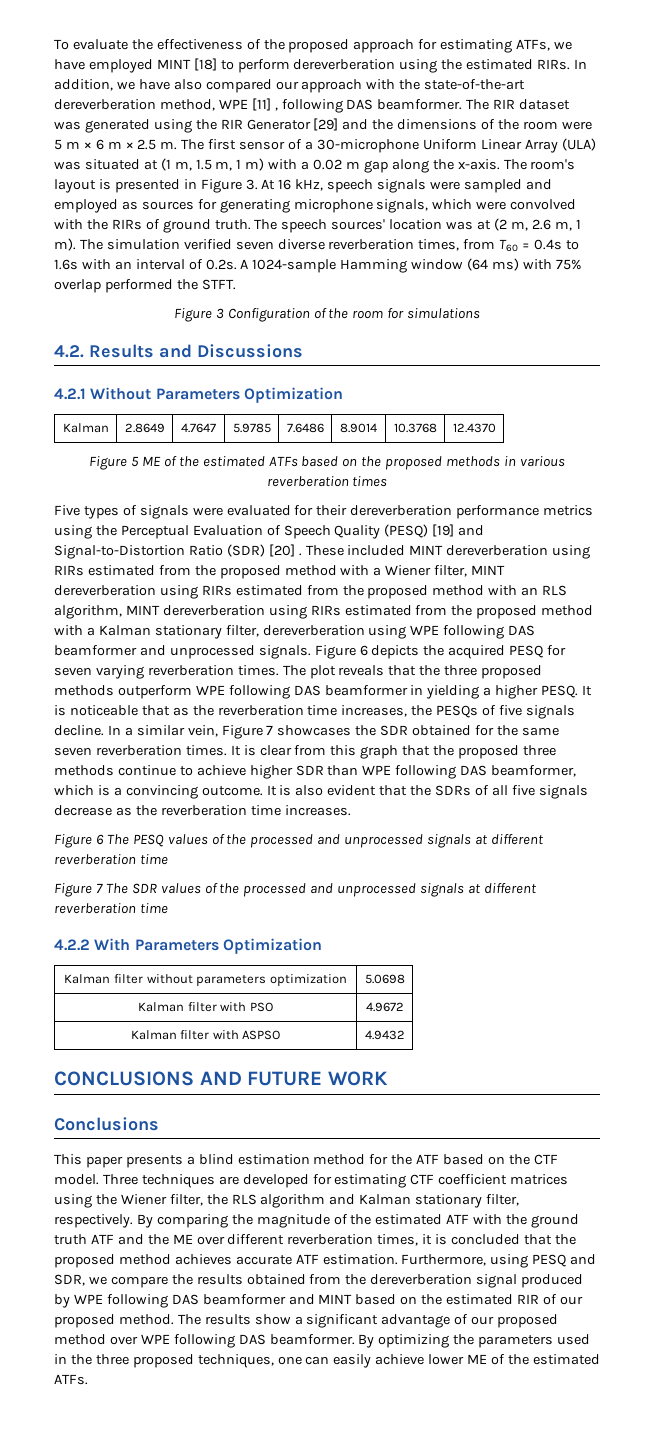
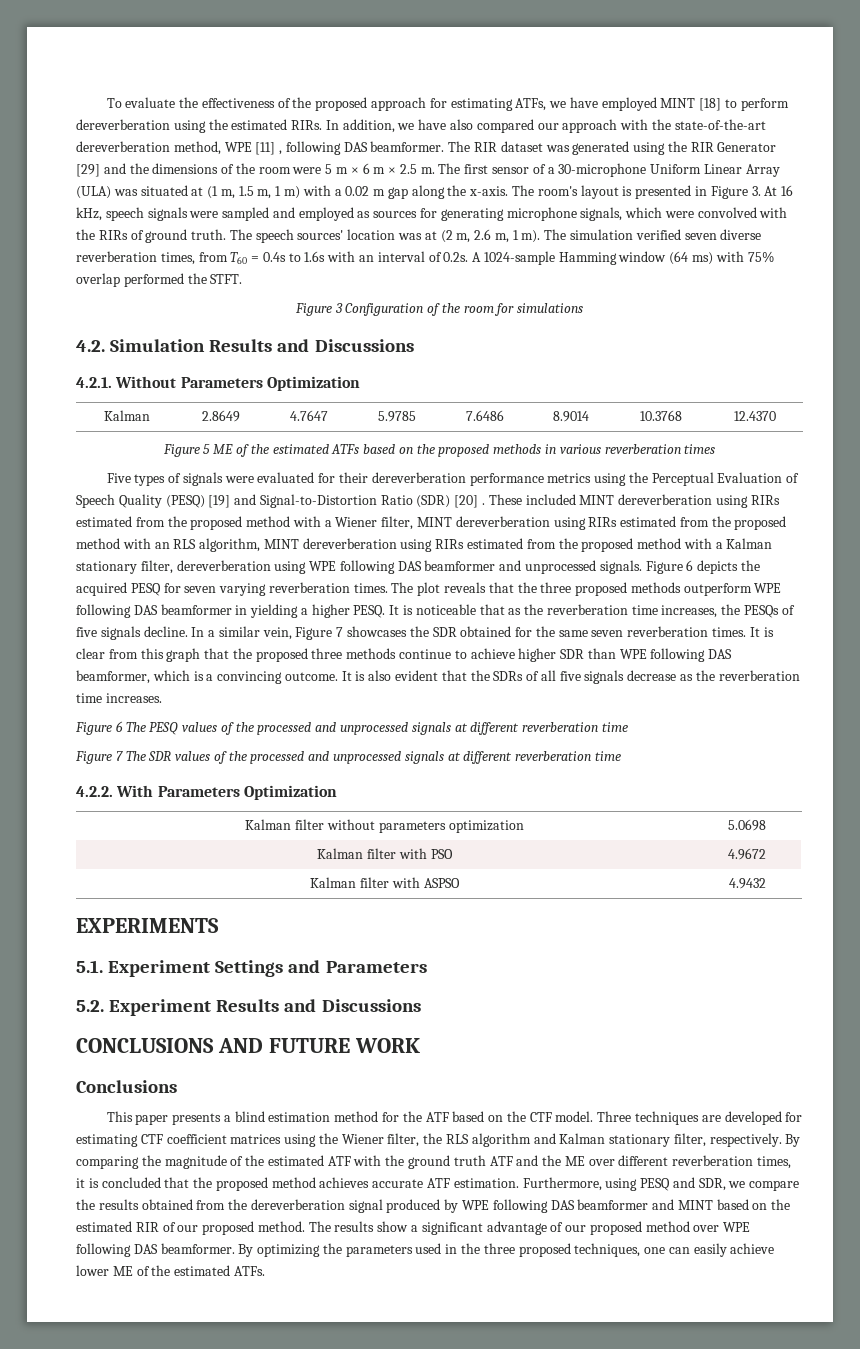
- 4.2. Results and Discussions
- 4.2.1 Without Parameters Optimization
+ 4.2. Simulation Results and Discussions
+ 4.2.1. Without Parameters Optimization
- 4.2.2 With Parameters Optimization
+ 4.2.2. With Parameters Optimization
+ EXPERIMENTS
+ 5.1. Experiment Settings and Parameters
+ 5.2. Experiment Results and Discussions

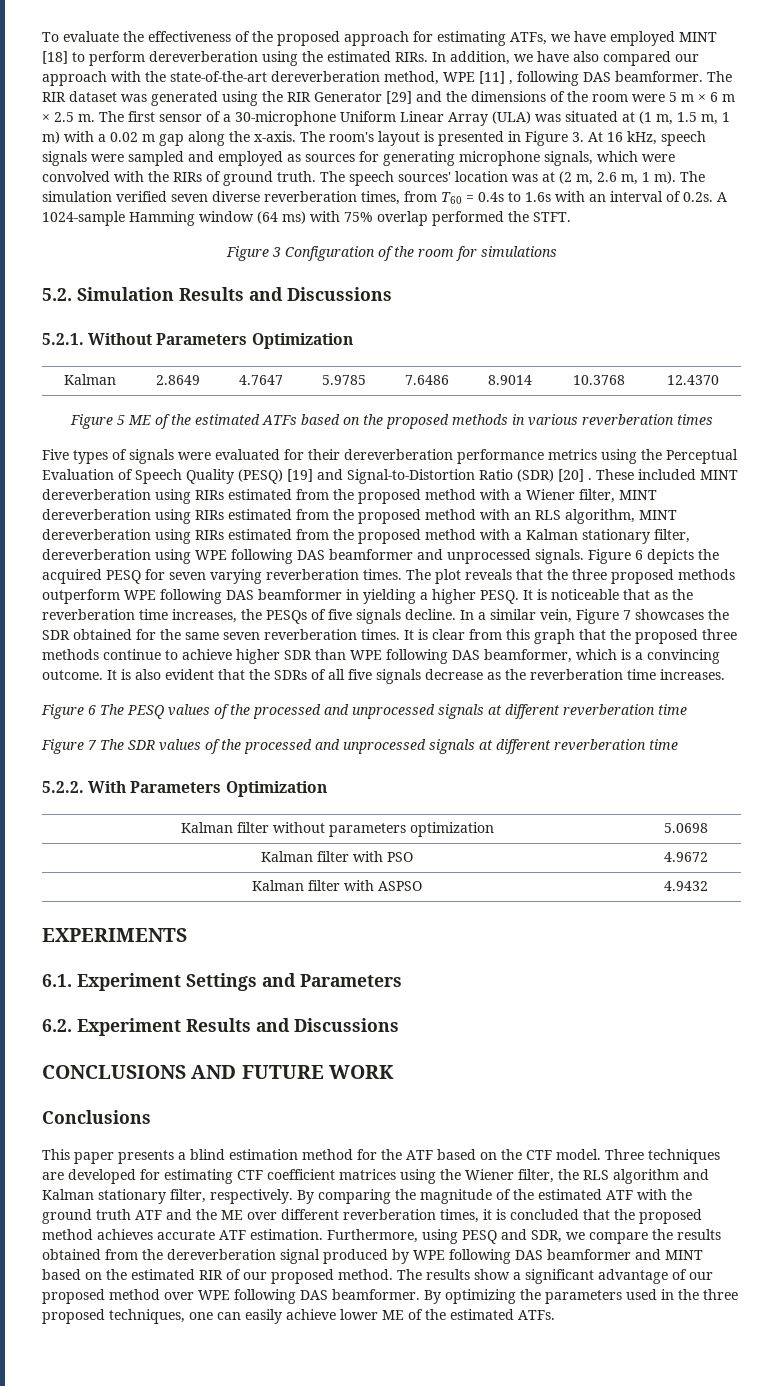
- 4.2. Simulation Results and Discussions
+ 5.2. Simulation Results and Discussions
- 4.2.1. Without Parameters Optimization
+ 5.2.1. Without Parameters Optimization
- 4.2.2. With Parameters Optimization
+ 5.2.2. With Parameters Optimization
- 5.1. Experiment Settings and Parameters
+ 6.1. Experiment Settings and Parameters
- 5.2. Experiment Results and Discussions
+ 6.2. Experiment Results and Discussions

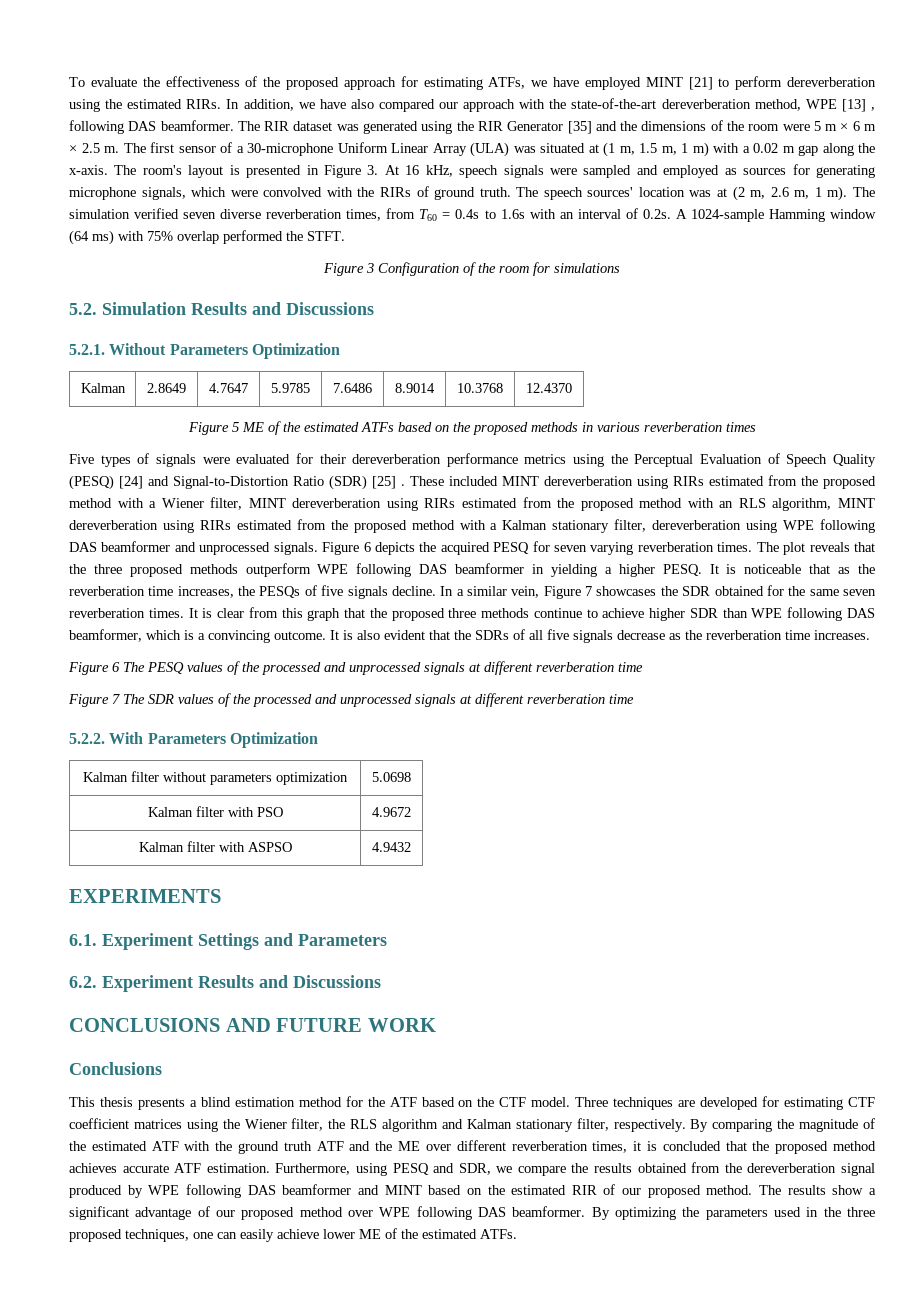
- To evaluate the effectiveness of the proposed approach for estimating ATFs, we have employed MINT [18] to perform dereverberation using the estimated RIRs.
+ To evaluate the effectiveness of the proposed approach for estimating ATFs, we have employed MINT [21] to perform dereverberation using the estimated RIRs.
- In addition, we have also compared our approach with the state-of-the-art dereverberation method, WPE [11] , following DAS beamformer.
+ In addition, we have also compared our approach with the state-of-the-art dereverberation method, WPE [13] , following DAS beamformer.
- The RIR dataset was generated using the RIR Generator [29] and the dimensions of the room were 5 m × 6 m × 2.5 m.
+ The RIR dataset was generated using the RIR Generator [35] and the dimensions of the room were 5 m × 6 m × 2.5 m.
- Five types of signals were evaluated for their dereverberation performance metrics using the Perceptual Evaluation of Speech Quality (PESQ) [19] and Signal-to-Distortion Ratio (SDR) [20] .
+ Five types of signals were evaluated for their dereverberation performance metrics using the Perceptual Evaluation of Speech Quality (PESQ) [24] and Signal-to-Distortion Ratio (SDR) [25] .
- This paper presents a blind estimation method for the ATF based on the CTF model.
+ This thesis presents a blind estimation method for the ATF based on the CTF model.

